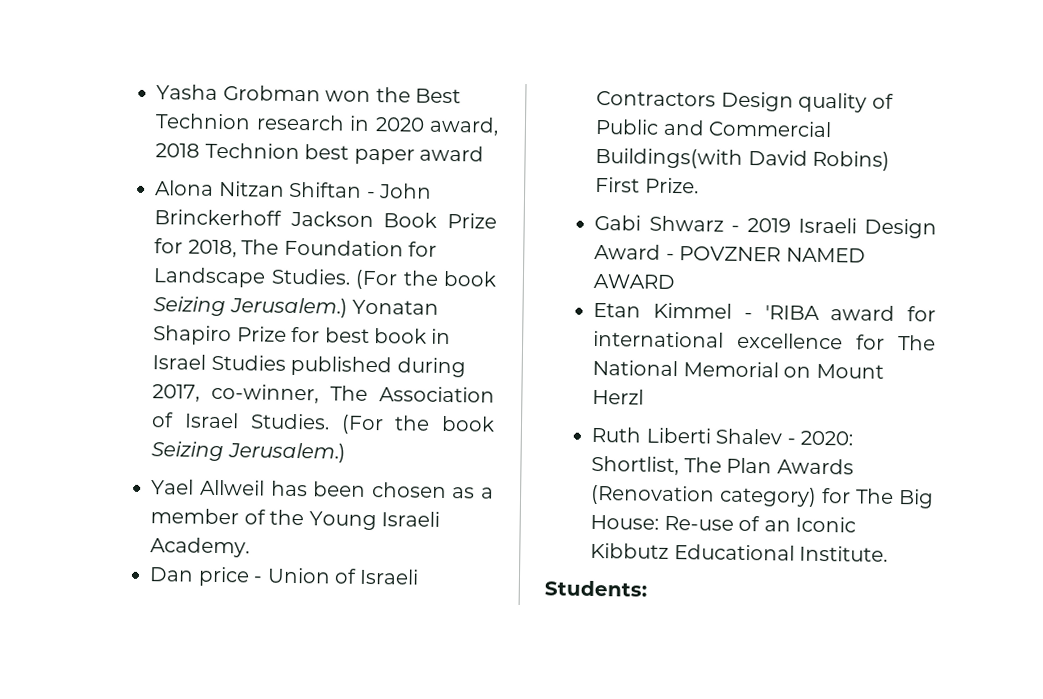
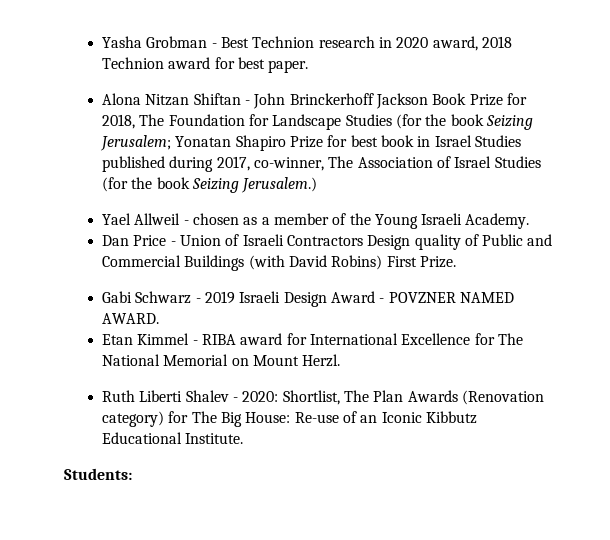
- Yasha Grobman won the Best Technion research in 2020 award, 2018 Technion best paper award
+ Yasha Grobman - Best Technion research in 2020 award, 2018 Technion award for best paper.
- Alona Nitzan Shiftan - John Brinckerhoff Jackson Book Prize for 2018, The Foundation for Landscape Studies. (For the book Seizing Jerusalem.) Yonatan Shapiro Prize for best book in Israel Studies published during 2017, co-winner, The Association of Israel Studies. (For the book Seizing Jerusalem.)
+ Alona Nitzan Shiftan - John Brinckerhoff Jackson Book Prize for 2018, The Foundation for Landscape Studies (for the book Seizing Jerusalem; Yonatan Shapiro Prize for best book in Israel Studies published during 2017, co-winner, The Association of Israel Studies (for the book Seizing Jerusalem.)
- Yael Allweil has been chosen as a member of the Young Israeli Academy.
+ Yael Allweil - chosen as a member of the Young Israeli Academy.
- Dan price - Union of Israeli Contractors Design quality of Public and Commercial Buildings(with David Robins) First Prize.
+ Dan Price - Union of Israeli Contractors Design quality of Public and Commercial Buildings (with David Robins) First Prize.
- Gabi Shwarz - 2019 Israeli Design Award - POVZNER NAMED AWARD
+ Gabi Schwarz - 2019 Israeli Design Award - POVZNER NAMED AWARD.
- Etan Kimmel - 'RIBA award for international excellence for The National Memorial on Mount Herzl
+ Etan Kimmel - RIBA award for International Excellence for The National Memorial on Mount Herzl.

